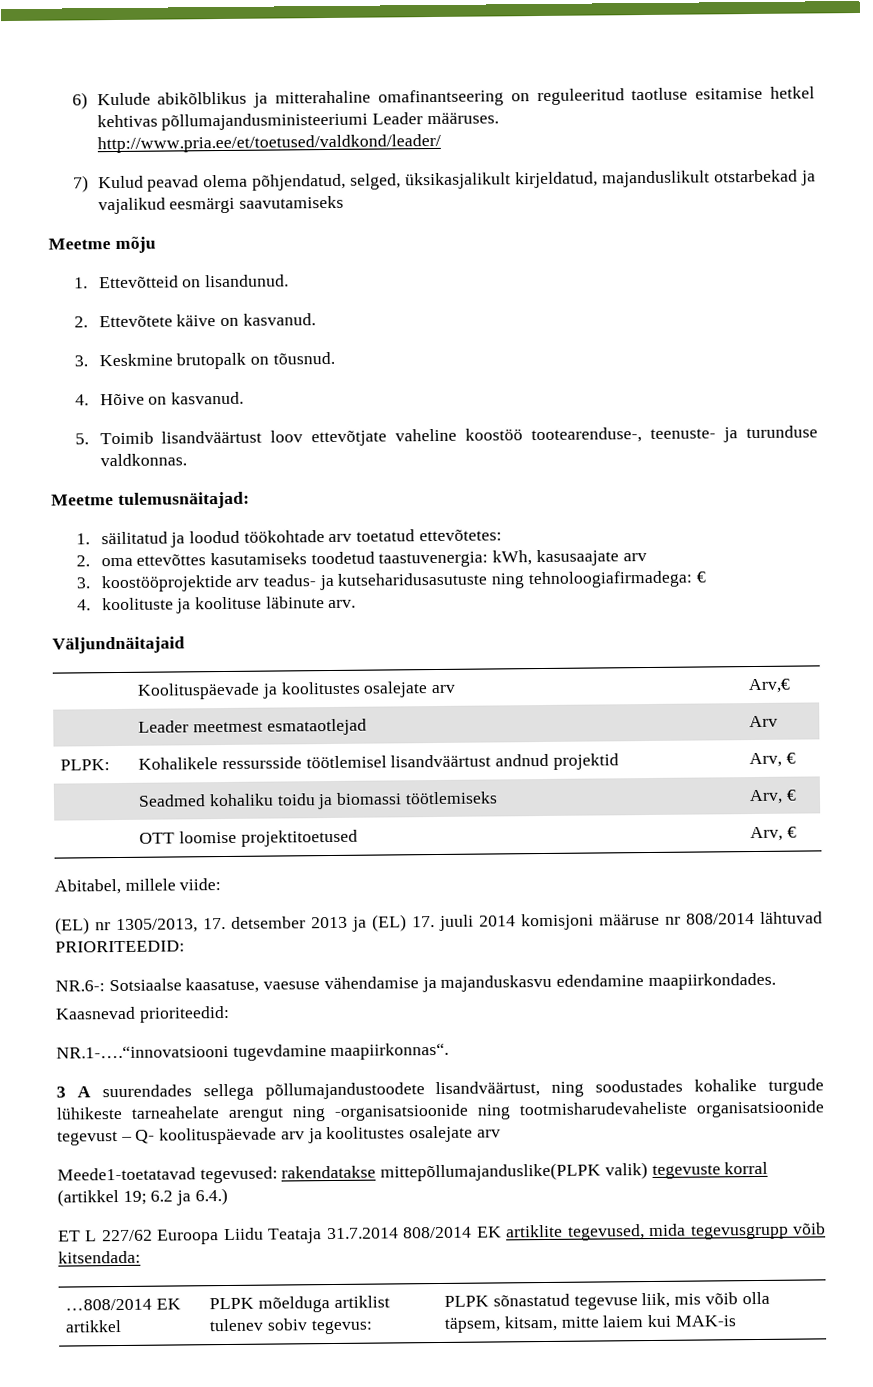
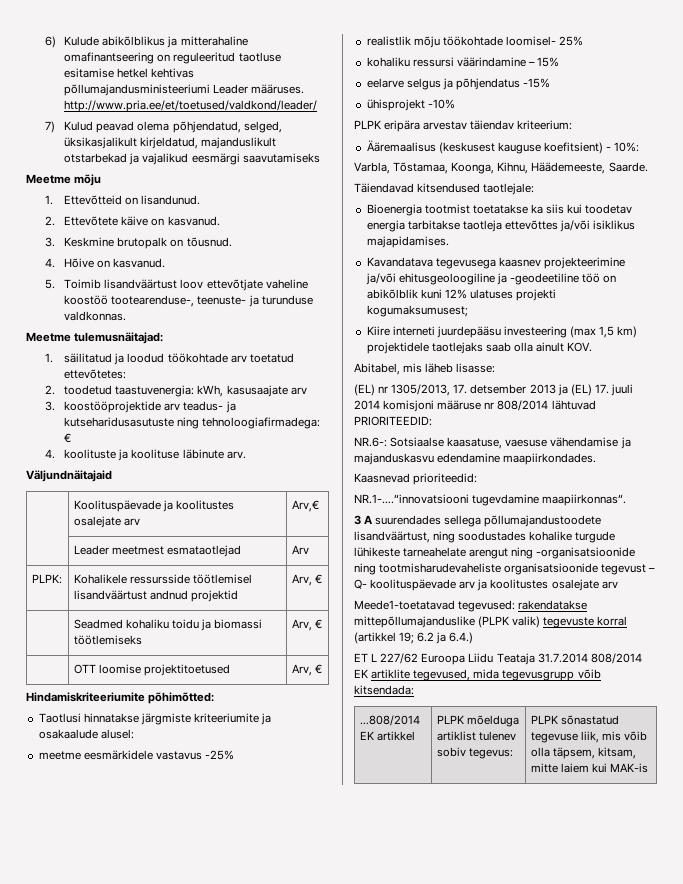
- 2. oma ettevõttes kasutamiseks toodetud taastuvenergia: kWh, kasusaajate arv
+ 2. toodetud taastuvenergia: kWh, kasusaajate arv
- Abitabel, millele viide:
+ Hindamiskriteeriumite põhimõtted:
+ Taotlusi hinnatakse järgmiste kriteeriumite ja osakaalude alusel:
+ meetme eesmärkidele vastavus -25%
+ realistlik mõju töökohtade loomisel- 25%
+ kohaliku ressursi väärindamine – 15%
+ eelarve selgus ja põhjendatus -15%
+ ühisprojekt -10%
+ PLPK eripära arvestav täiendav kriteerium:
+ Ääremaalisus (keskusest kauguse koefitsient) - 10%:
+ Varbla, Tõstamaa, Koonga, Kihnu, Häädemeeste, Saarde.
+ Täiendavad kitsendused taotlejale:
+ Bioenergia tootmist toetatakse ka siis kui toodetav energia tarbitakse taotleja ettevõttes ja/või isiklikus majapidamises.
+ Kavandatava tegevusega kaasnev projekteerimine ja/või ehitusgeoloogiline ja -geodeetiline töö on abikõlblik kuni 12% ulatuses projekti kogumaksumusest;
+ Kiire interneti juurdepääsu investeering (max 1,5 km) projektidele taotlejaks saab olla ainult KOV.
+ Abitabel, mis läheb lisasse:
- Meede1-toetatavad tegevused: rakendatakse mittepõllumajanduslike(PLPK valik) tegevuste korral (artikkel 19; 6.2 ja 6.4.)
+ Meede1-toetatavad tegevused: rakendatakse mittepõllumajanduslike (PLPK valik) tegevuste korral (artikkel 19; 6.2 ja 6.4.)

